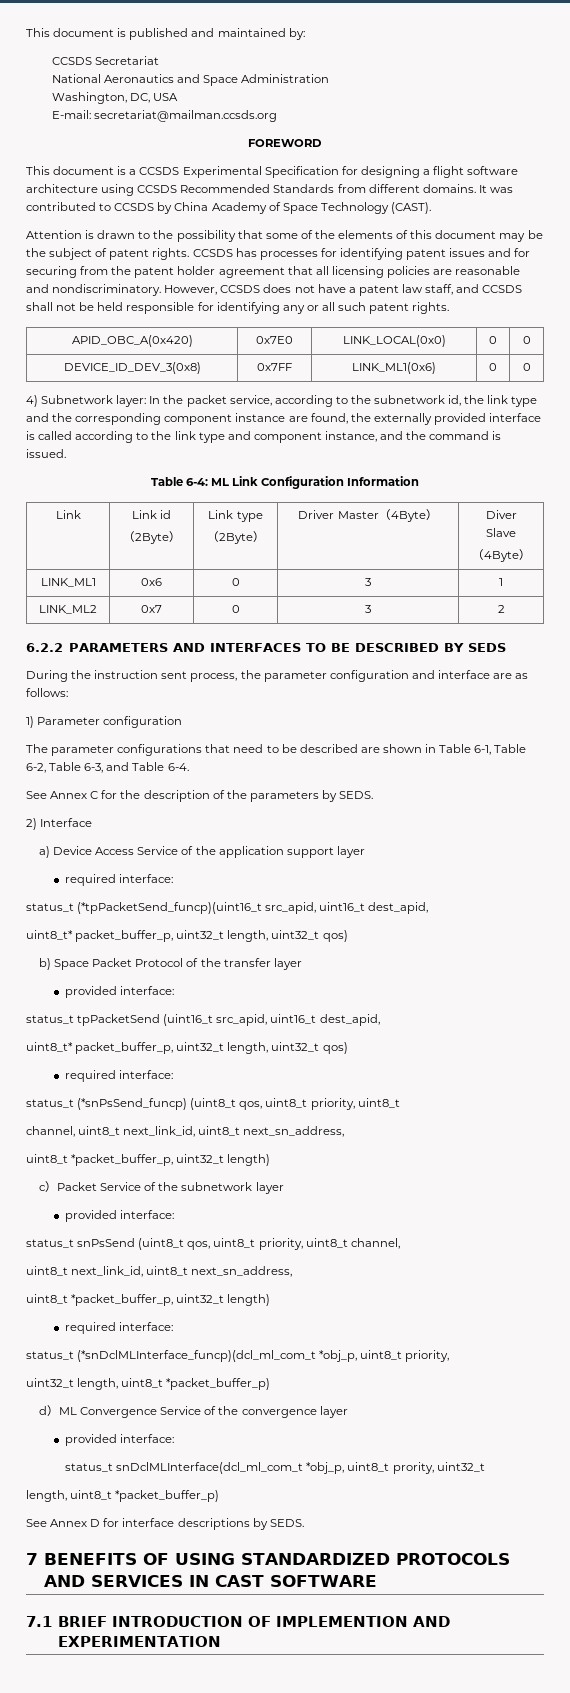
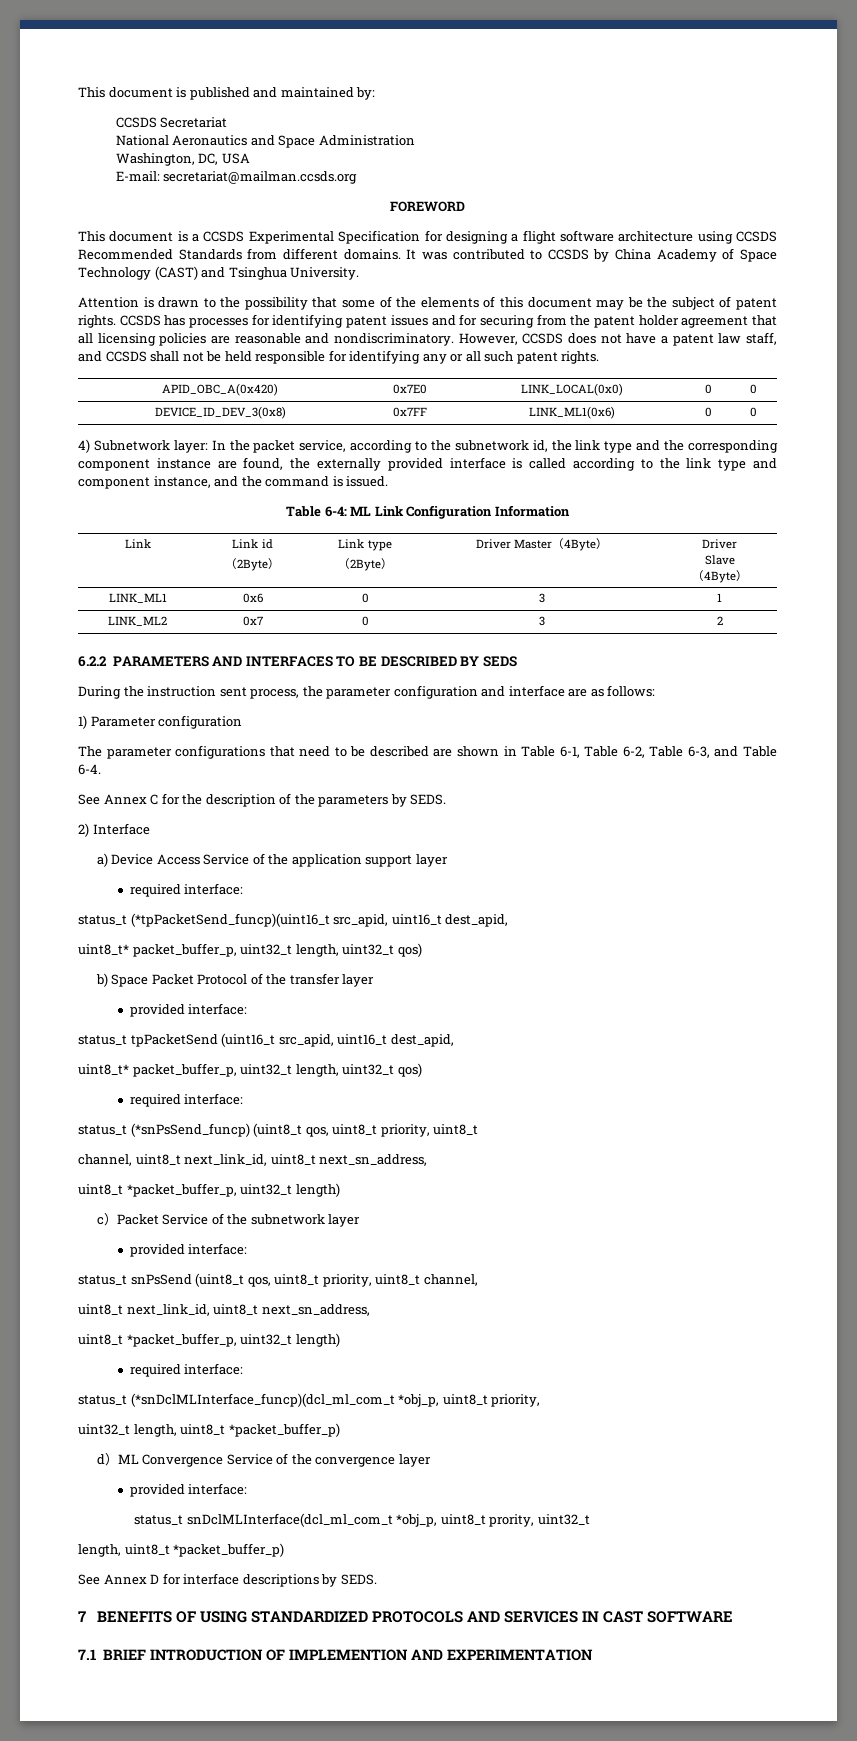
- It was contributed to CCSDS by China Academy of Space Technology (CAST).
+ It was contributed to CCSDS by China Academy of Space Technology (CAST) and Tsinghua University.
  Link | Link id
  （2Byte） | Link type
- （2Byte） | Driver Master（4Byte） | Diver
+ （2Byte） | Driver Master（4Byte） | Driver

